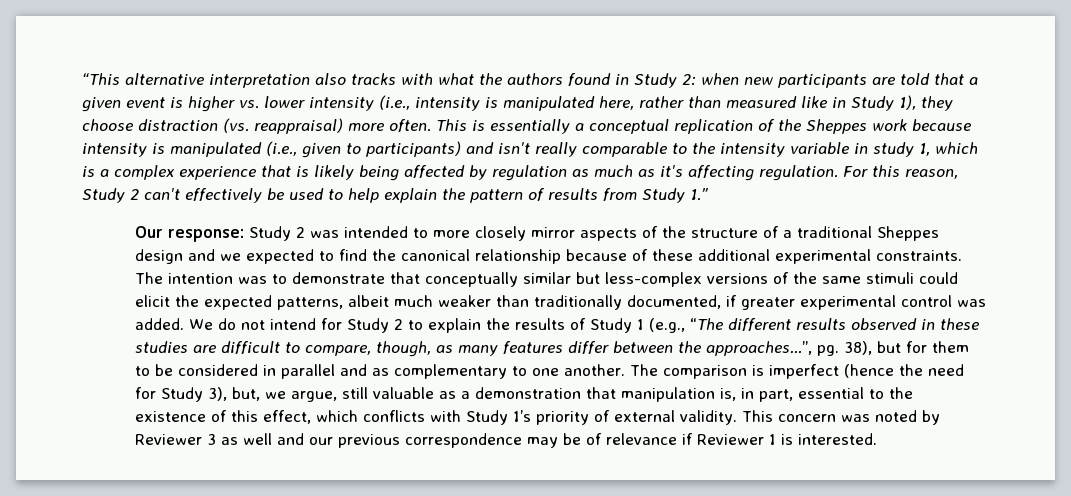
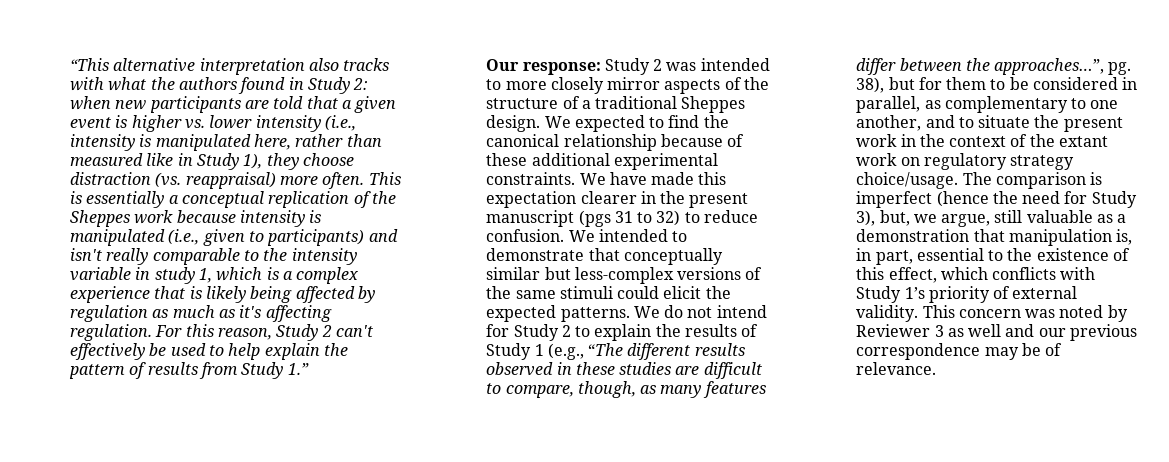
- Our response: Study 2 was intended to more closely mirror aspects of the structure of a traditional Sheppes design and we expected to find the canonical relationship because of these additional experimental constraints.
+ Our response: Study 2 was intended to more closely mirror aspects of the structure of a traditional Sheppes design. We expected to find the canonical relationship because of these additional experimental constraints.
- The intention was to demonstrate that conceptually similar but less-complex versions of the same stimuli could elicit the expected patterns, albeit much weaker than traditionally documented, if greater experimental control was added.
+ We have made this expectation clearer in the present manuscript (pgs 31 to 32) to reduce confusion. We intended to demonstrate that conceptually similar but less-complex versions of the same stimuli could elicit the expected patterns.
- 38), but for them to be considered in parallel and as complementary to one another.
+ 38), but for them to be considered in parallel, as complementary to one another, and to situate the present work in the context of the extant work on regulatory strategy choice/usage.
- This concern was noted by Reviewer 3 as well and our previous correspondence may be of relevance if Reviewer 1 is interested.
+ This concern was noted by Reviewer 3 as well and our previous correspondence may be of relevance.

